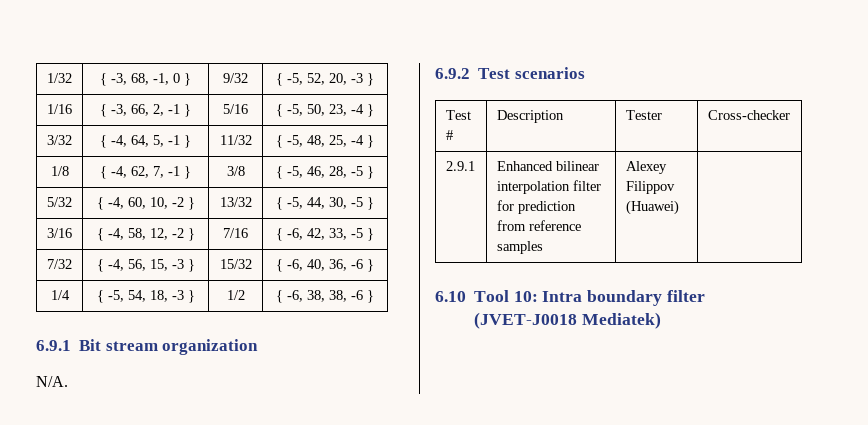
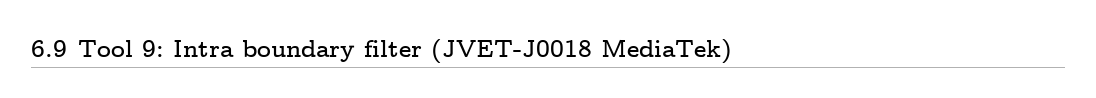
- 1/32 | { -3, 68, -1, 0 } | 9/32 | { -5, 52, 20, -3 }
- 1/16 | { -3, 66, 2, -1 } | 5/16 | { -5, 50, 23, -4 }
- 3/32 | { -4, 64, 5, -1 } | 11/32 | { -5, 48, 25, -4 }
- 1/8 | { -4, 62, 7, -1 } | 3/8 | { -5, 46, 28, -5 }
- 5/32 | { -4, 60, 10, -2 } | 13/32 | { -5, 44, 30, -5 }
- 3/16 | { -4, 58, 12, -2 } | 7/16 | { -6, 42, 33, -5 }
- 7/32 | { -4, 56, 15, -3 } | 15/32 | { -6, 40, 36, -6 }
- 1/4 | { -5, 54, 18, -3 } | 1/2 | { -6, 38, 38, -6 }
- 6.9.1 Bit stream organization
- N/A.
- 6.9.2 Test scenarios
- Test # | Description | Tester | Cross-checker
- 2.9.1 | Enhanced bilinear interpolation filter for prediction from reference samples | Alexey Filippov (Huawei) |
- 6.10 Tool 10: Intra boundary filter (JVET-J0018 Mediatek)
+ 6.9 Tool 9: Intra boundary filter (JVET-J0018 MediaTek)

